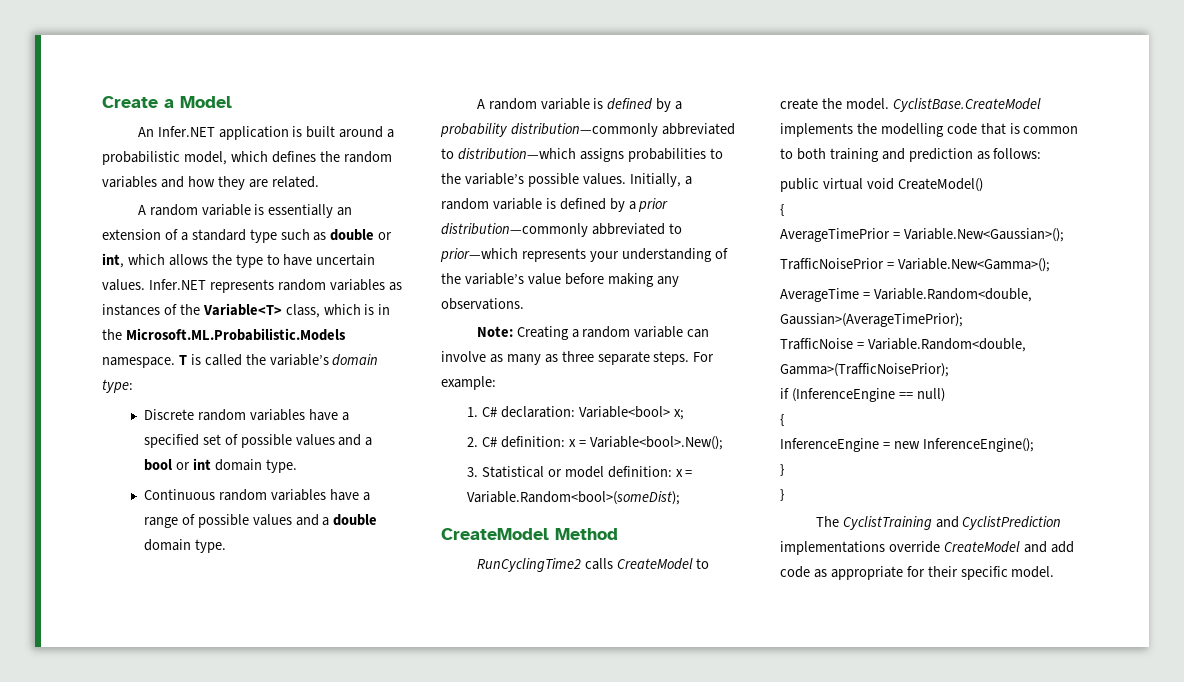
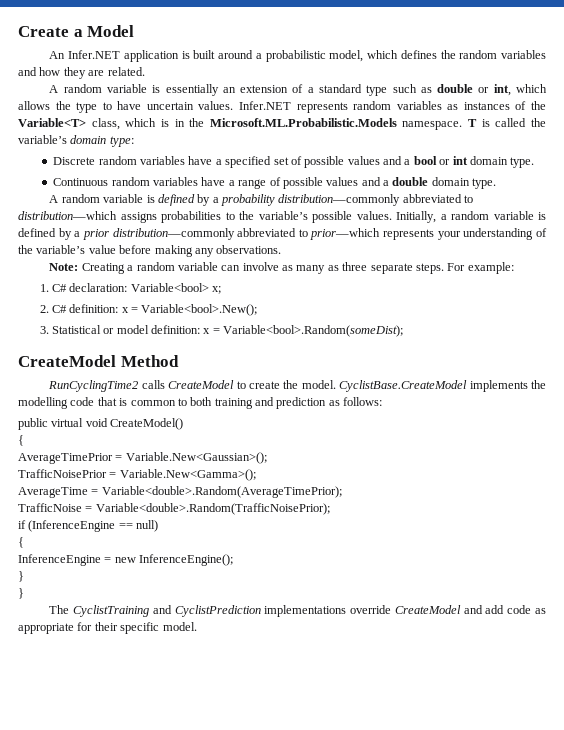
- 3. Statistical or model definition: x = Variable.Random<bool>(someDist);
+ 3. Statistical or model definition: x = Variable<bool>.Random(someDist);
- AverageTime = Variable.Random<double, Gaussian>(AverageTimePrior);
+ AverageTime = Variable<double>.Random(AverageTimePrior);
- TrafficNoise = Variable.Random<double, Gamma>(TrafficNoisePrior);
+ TrafficNoise = Variable<double>.Random(TrafficNoisePrior);

